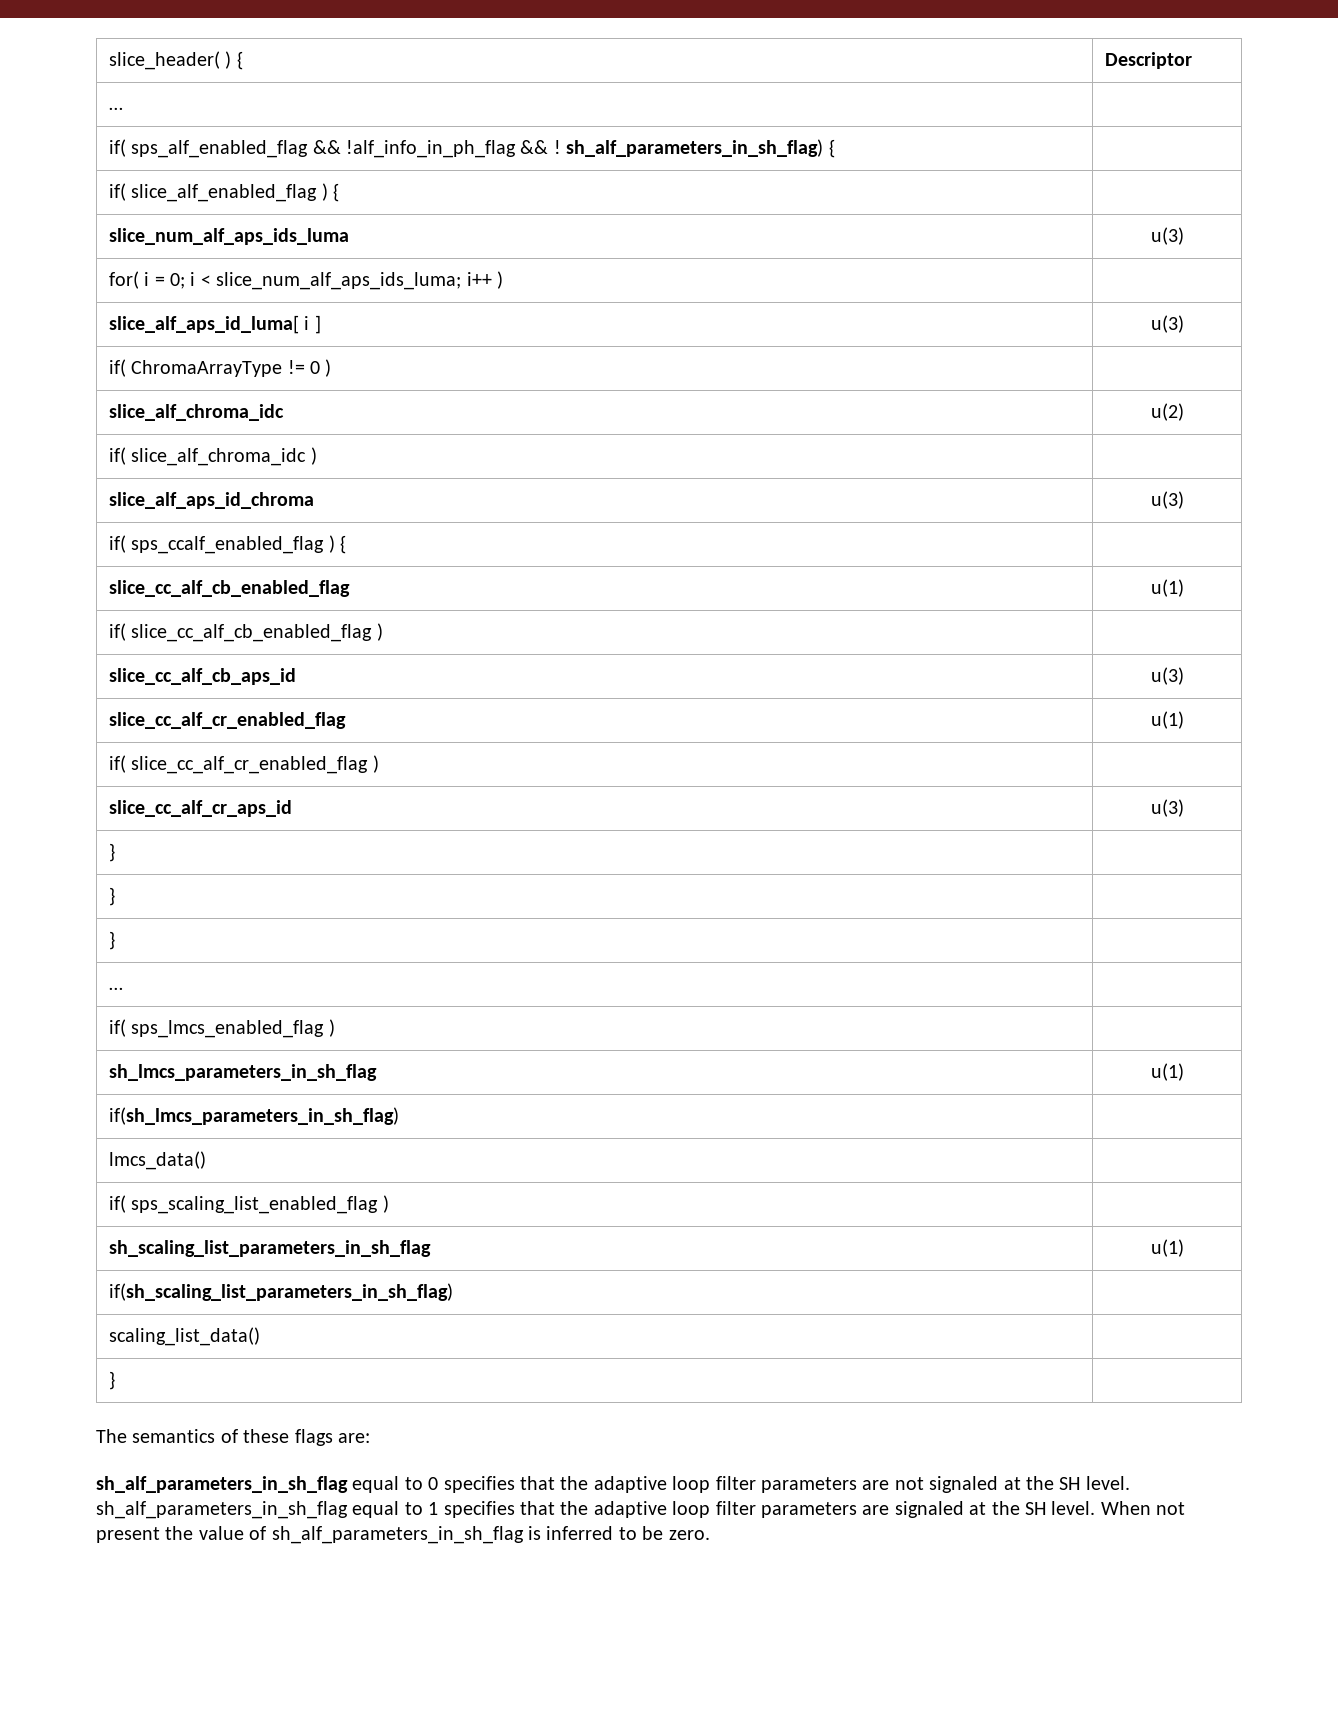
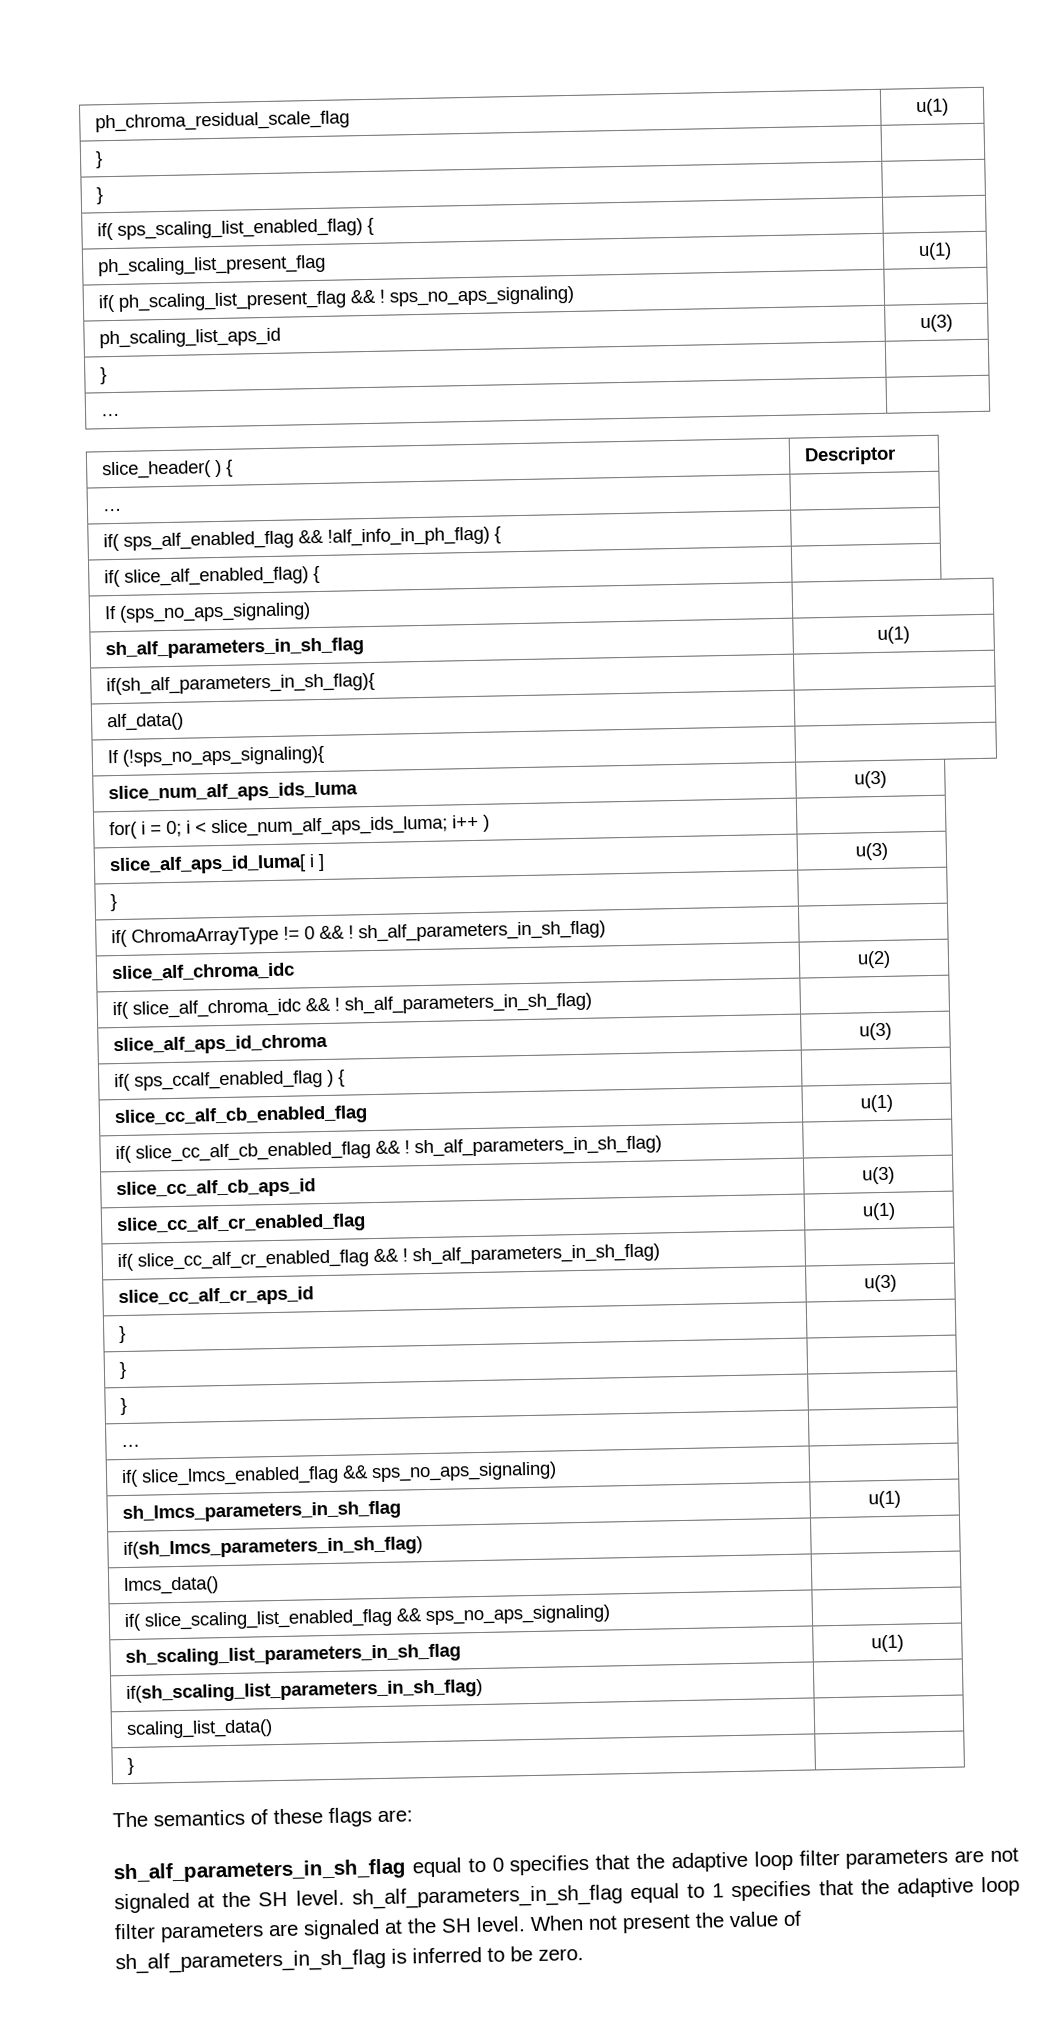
+ ph_chroma_residual_scale_flag | u(1)
+ } |
+ } |
+ if( sps_scaling_list_enabled_flag) { |
+ ph_scaling_list_present_flag | u(1)
+ if( ph_scaling_list_present_flag && ! sps_no_aps_signaling) |
+ ph_scaling_list_aps_id | u(3)
+ } |
+ … |
- if( sps_alf_enabled_flag && !alf_info_in_ph_flag && ! sh_alf_parameters_in_sh_flag) { |
+ if( sps_alf_enabled_flag && !alf_info_in_ph_flag) { |
- if( slice_alf_enabled_flag ) { |
+ if( slice_alf_enabled_flag) { |
+ If (sps_no_aps_signaling) |
+ sh_alf_parameters_in_sh_flag | u(1)
+ if(sh_alf_parameters_in_sh_flag){ |
+ alf_data() |
+ If (!sps_no_aps_signaling){ |
  slice_alf_aps_id_luma[ i ] | u(3)
+ } |
- if( ChromaArrayType != 0 ) |
+ if( ChromaArrayType != 0 && ! sh_alf_parameters_in_sh_flag) |
- if( slice_alf_chroma_idc ) |
+ if( slice_alf_chroma_idc && ! sh_alf_parameters_in_sh_flag) |
- if( slice_cc_alf_cb_enabled_flag ) |
+ if( slice_cc_alf_cb_enabled_flag && ! sh_alf_parameters_in_sh_flag) |
- if( slice_cc_alf_cr_enabled_flag ) |
+ if( slice_cc_alf_cr_enabled_flag && ! sh_alf_parameters_in_sh_flag) |
- if( sps_lmcs_enabled_flag ) |
+ if( slice_lmcs_enabled_flag && sps_no_aps_signaling) |
- if( sps_scaling_list_enabled_flag ) |
+ if( slice_scaling_list_enabled_flag && sps_no_aps_signaling) |

